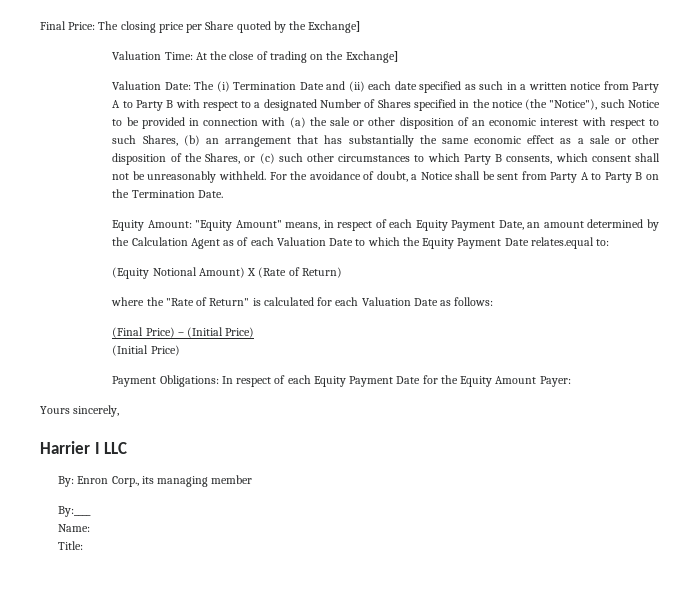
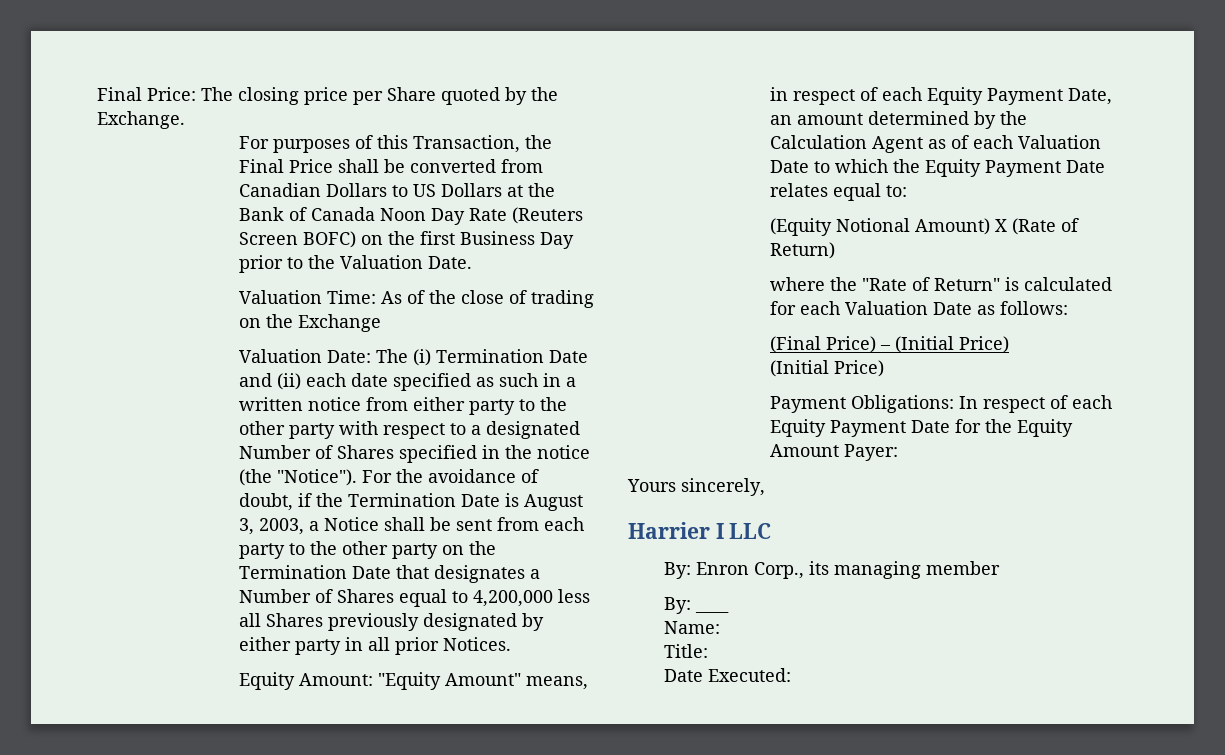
- Final Price: The closing price per Share quoted by the Exchange]
+ Final Price: The closing price per Share quoted by the Exchange.
+ For purposes of this Transaction, the Final Price shall be converted from Canadian Dollars to US Dollars at the Bank of Canada Noon Day Rate (Reuters Screen BOFC) on the first Business Day prior to the Valuation Date.
- Valuation Time: At the close of trading on the Exchange]
+ Valuation Time: As of the close of trading on the Exchange
- Valuation Date: The (i) Termination Date and (ii) each date specified as such in a written notice from Party A to Party B with respect to a designated Number of Shares specified in the notice (the "Notice"), such Notice to be provided in connection with (a) the sale or other disposition of an economic interest with respect to such Shares, (b) an arrangement that has substantially the same economic effect as a sale or other disposition of the Shares, or (c) such other circumstances to which Party B consents, which consent shall not be unreasonably withheld.
+ Valuation Date: The (i) Termination Date and (ii) each date specified as such in a written notice from either party to the other party with respect to a designated Number of Shares specified in the notice (the "Notice").
- For the avoidance of doubt, a Notice shall be sent from Party A to Party B on the Termination Date.
+ For the avoidance of doubt, if the Termination Date is August 3, 2003, a Notice shall be sent from each party to the other party on the Termination Date that designates a Number of Shares equal to 4,200,000 less all Shares previously designated by either party in all prior Notices.
- Equity Amount: "Equity Amount" means, in respect of each Equity Payment Date, an amount determined by the Calculation Agent as of each Valuation Date to which the Equity Payment Date relates.equal to:
+ Equity Amount: "Equity Amount" means, in respect of each Equity Payment Date, an amount determined by the Calculation Agent as of each Valuation Date to which the Equity Payment Date relates equal to:
- By:____
+ By: ____
+ Date Executed:

